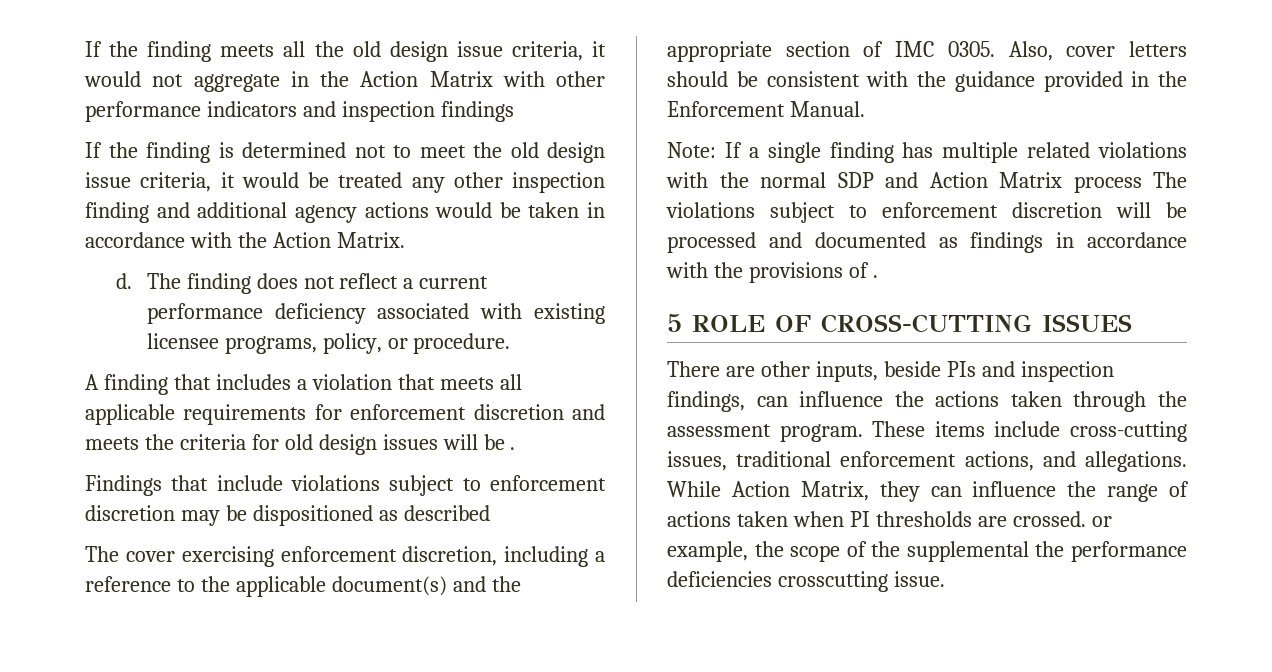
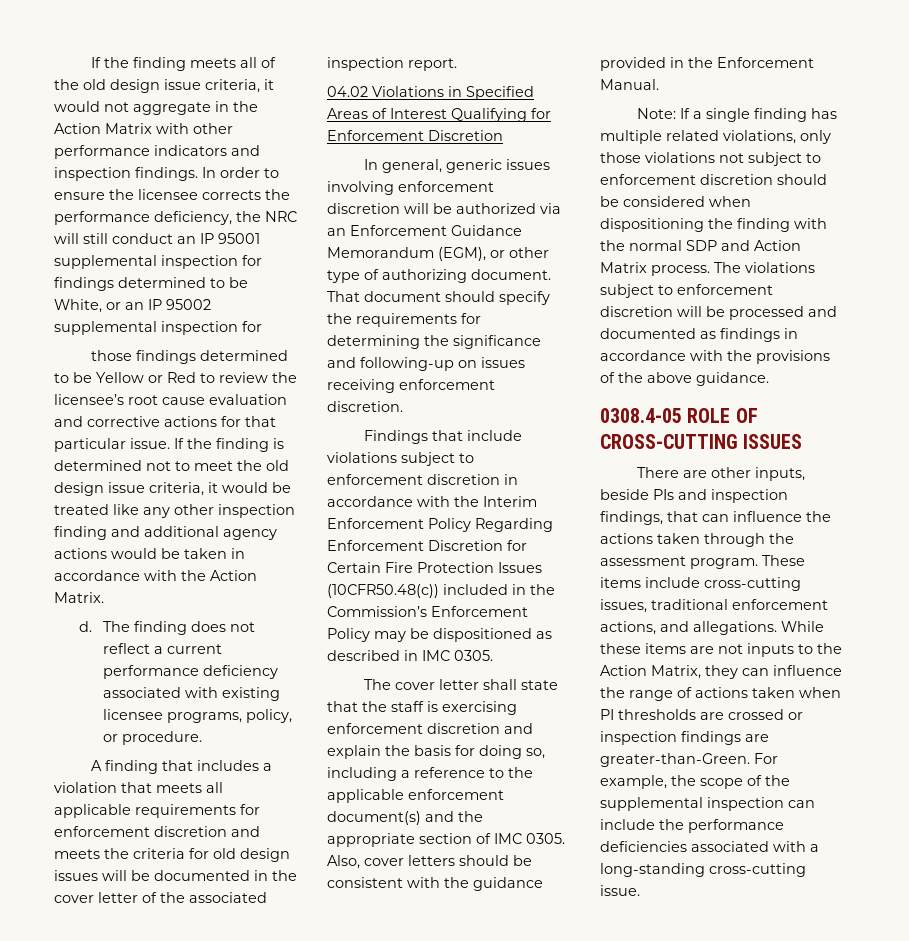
- If the finding meets all the old design issue criteria, it would not aggregate in the Action Matrix with other performance indicators and inspection findings
- If the finding is determined not to meet the old design issue criteria, it would be treated any other inspection finding and additional agency actions would be taken in accordance with the Action Matrix.
+ If the finding meets all of the old design issue criteria, it would not aggregate in the Action Matrix with other performance indicators and inspection findings. In order to ensure the licensee corrects the performance deficiency, the NRC will still conduct an IP 95001 supplemental inspection for findings determined to be White, or an IP 95002 supplemental inspection for
+ those findings determined to be Yellow or Red to review the licensee’s root cause evaluation and corrective actions for that particular issue. If the finding is determined not to meet the old design issue criteria, it would be treated like any other inspection finding and additional agency actions would be taken in accordance with the Action Matrix.
- A finding that includes a violation that meets all applicable requirements for enforcement discretion and meets the criteria for old design issues will be .
+ A finding that includes a violation that meets all applicable requirements for enforcement discretion and meets the criteria for old design issues will be documented in the cover letter of the associated inspection report.
+ 04.02 Violations in Specified Areas of Interest Qualifying for Enforcement Discretion
+ In general, generic issues involving enforcement discretion will be authorized via an Enforcement Guidance Memorandum (EGM), or other type of authorizing document. That document should specify the requirements for determining the significance and following-up on issues receiving enforcement discretion.
- Findings that include violations subject to enforcement discretion may be dispositioned as described
+ Findings that include violations subject to enforcement discretion in accordance with the Interim Enforcement Policy Regarding Enforcement Discretion for Certain Fire Protection Issues (10CFR50.48(c)) included in the Commission’s Enforcement Policy may be dispositioned as described in IMC 0305.
- The cover exercising enforcement discretion, including a reference to the applicable document(s) and the appropriate section of IMC 0305.
+ The cover letter shall state that the staff is exercising enforcement discretion and explain the basis for doing so, including a reference to the applicable enforcement document(s) and the appropriate section of IMC 0305.
- Note: If a single finding has multiple related violations with the normal SDP and Action Matrix process The violations subject to enforcement discretion will be processed and documented as findings in accordance with the provisions of .
- 5 ROLE OF CROSS-CUTTING ISSUES
+ Note: If a single finding has multiple related violations, only those violations not subject to enforcement discretion should be considered when dispositioning the finding with the normal SDP and Action Matrix process. The violations subject to enforcement discretion will be processed and documented as findings in accordance with the provisions of the above guidance.
+ 0308.4-05 ROLE OF CROSS-CUTTING ISSUES
- There are other inputs, beside PIs and inspection findings, can influence the actions taken through the assessment program.
+ There are other inputs, beside PIs and inspection findings, that can influence the actions taken through the assessment program.
- While Action Matrix, they can influence the range of actions taken when PI thresholds are crossed. or example, the scope of the supplemental the performance deficiencies crosscutting issue.
+ While these items are not inputs to the Action Matrix, they can influence the range of actions taken when PI thresholds are crossed or inspection findings are greater-than-Green. For example, the scope of the supplemental inspection can include the performance deficiencies associated with a long-standing cross-cutting issue.

